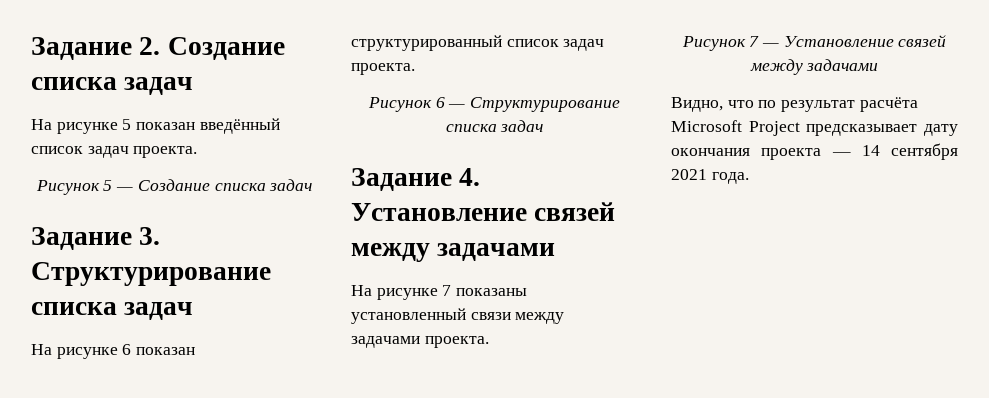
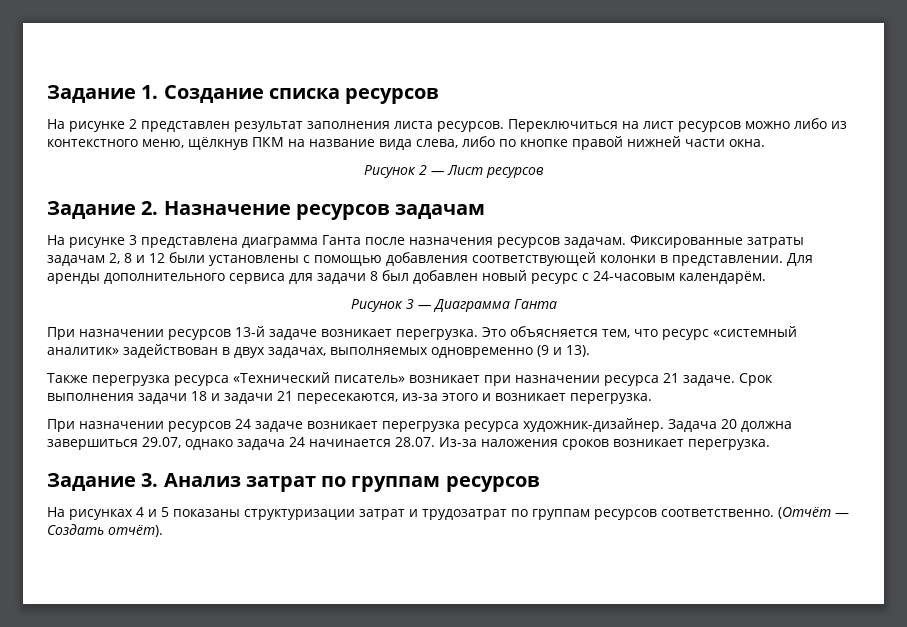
- Задание 2. Создание списка задач
- На рисунке 5 показан введённый список задач проекта.
- Рисунок 5 — Создание списка задач
- Задание 3. Структурирование списка задач
- На рисунке 6 показан структурированный список задач проекта.
- Рисунок 6 — Структурирование списка задач
- Задание 4. Установление связей между задачами
- На рисунке 7 показаны установленный связи между задачами проекта.
- Рисунок 7 — Установление связей между задачами
- Видно, что по результат расчёта Microsoft Project предсказывает дату окончания проекта — 14 сентября 2021 года.
+ Задание 1. Создание списка ресурсов
+ На рисунке 2 представлен результат заполнения листа ресурсов. Переключиться на лист ресурсов можно либо из контекстного меню, щёлкнув ПКМ на название вида слева, либо по кнопке правой нижней части окна.
+ Рисунок 2 — Лист ресурсов
+ Задание 2. Назначение ресурсов задачам
+ На рисунке 3 представлена диаграмма Ганта после назначения ресурсов задачам. Фиксированные затраты задачам 2, 8 и 12 были установлены с помощью добавления соответствующей колонки в представлении. Для аренды дополнительного сервиса для задачи 8 был добавлен новый ресурс с 24-часовым календарём.
+ Рисунок 3 — Диаграмма Ганта
+ При назначении ресурсов 13-й задаче возникает перегрузка. Это объясняется тем, что ресурс «системный аналитик» задействован в двух задачах, выполняемых одновременно (9 и 13).
+ Также перегрузка ресурса «Технический писатель» возникает при назначении ресурса 21 задаче. Срок выполнения задачи 18 и задачи 21 пересекаются, из-за этого и возникает перегрузка.
+ При назначении ресурсов 24 задаче возникает перегрузка ресурса художник-дизайнер. Задача 20 должна завершиться 29.07, однако задача 24 начинается 28.07. Из-за наложения сроков возникает перегрузка.
+ Задание 3. Анализ затрат по группам ресурсов
+ На рисунках 4 и 5 показаны структуризации затрат и трудозатрат по группам ресурсов соответственно. (Отчёт — Создать отчёт).

